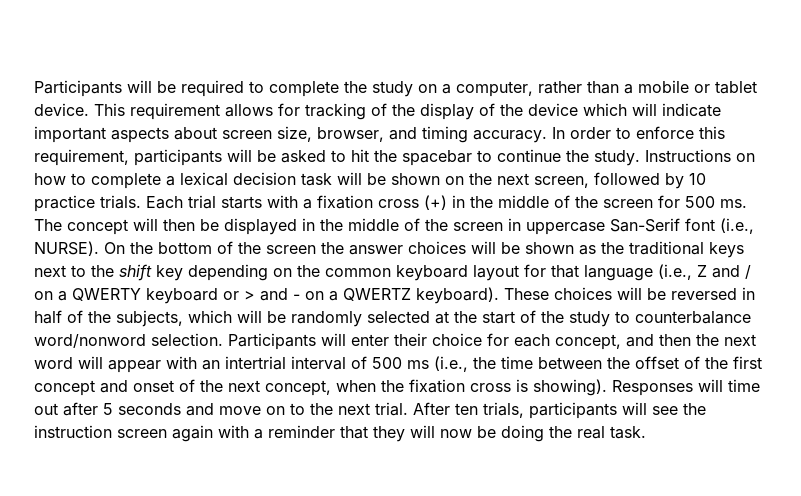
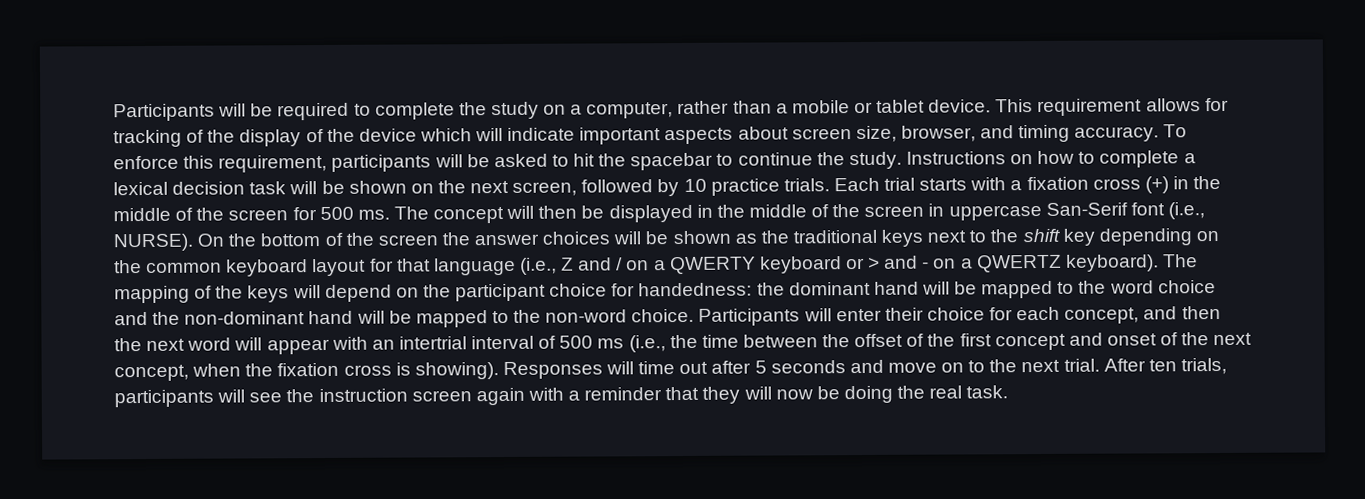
- In order to enforce this requirement, participants will be asked to hit the spacebar to continue the study.
+ To enforce this requirement, participants will be asked to hit the spacebar to continue the study.
- These choices will be reversed in half of the subjects, which will be randomly selected at the start of the study to counterbalance word/nonword selection.
+ The mapping of the keys will depend on the participant choice for handedness: the dominant hand will be mapped to the word choice and the non-dominant hand will be mapped to the non-word choice.

